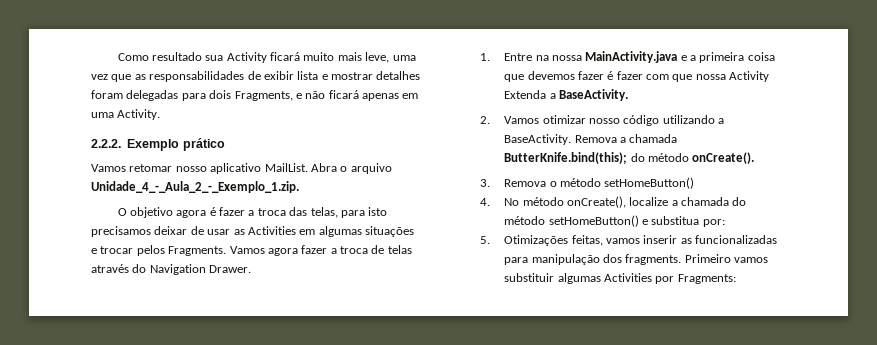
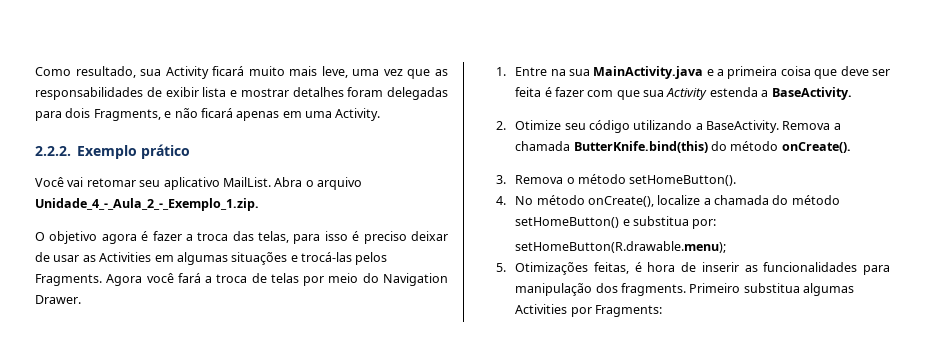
- Como resultado sua Activity ficará muito mais leve, uma vez que as responsabilidades de exibir lista e mostrar detalhes foram delegadas para dois Fragments, e não ficará apenas em uma Activity.
+ Como resultado, sua Activity ficará muito mais leve, uma vez que as responsabilidades de exibir lista e mostrar detalhes foram delegadas para dois Fragments, e não ficará apenas em uma Activity.
- Vamos retomar nosso aplicativo MailList.
+ Você vai retomar seu aplicativo MailList.
- O objetivo agora é fazer a troca das telas, para isto precisamos deixar de usar as Activities em algumas situações e trocar pelos Fragments.
+ O objetivo agora é fazer a troca das telas, para isso é preciso deixar de usar as Activities em algumas situações e trocá-las pelos Fragments.
- Vamos agora fazer a troca de telas através do Navigation Drawer.
+ Agora você fará a troca de telas por meio do Navigation Drawer.
- 1. Entre na nossa MainActivity.java e a primeira coisa que devemos fazer é fazer com que nossa Activity Extenda a BaseActivity.
+ 1. Entre na sua MainActivity.java e a primeira coisa que deve ser feita é fazer com que sua Activity estenda a BaseActivity.
- 2. Vamos otimizar nosso código utilizando a BaseActivity.
+ 2. Otimize seu código utilizando a BaseActivity.
- Remova a chamada ButterKnife.bind(this); do método onCreate().
+ Remova a chamada ButterKnife.bind(this) do método onCreate().
- 3. Remova o método setHomeButton()
+ 3. Remova o método setHomeButton().
+ setHomeButton(R.drawable.menu);
- 5. Otimizações feitas, vamos inserir as funcionalizadas para manipulação dos fragments.
+ 5. Otimizações feitas, é hora de inserir as funcionalidades para manipulação dos fragments.
- Primeiro vamos substituir algumas Activities por Fragments:
+ Primeiro substitua algumas Activities por Fragments:

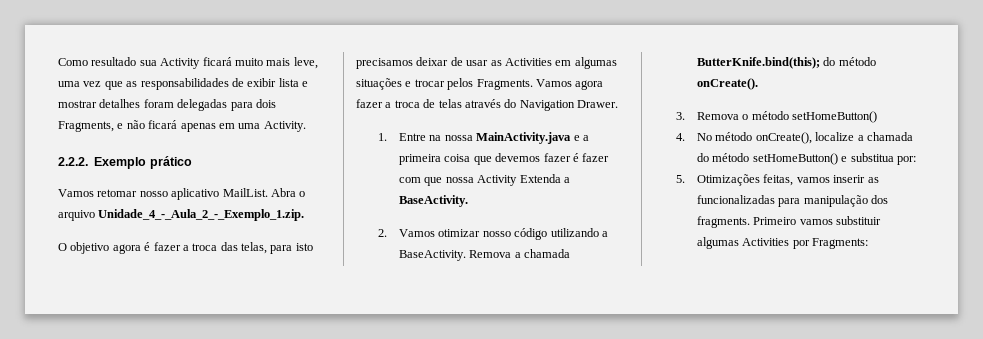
- Como resultado, sua Activity ficará muito mais leve, uma vez que as responsabilidades de exibir lista e mostrar detalhes foram delegadas para dois Fragments, e não ficará apenas em uma Activity.
+ Como resultado sua Activity ficará muito mais leve, uma vez que as responsabilidades de exibir lista e mostrar detalhes foram delegadas para dois Fragments, e não ficará apenas em uma Activity.
- Você vai retomar seu aplicativo MailList.
+ Vamos retomar nosso aplicativo MailList.
- O objetivo agora é fazer a troca das telas, para isso é preciso deixar de usar as Activities em algumas situações e trocá-las pelos Fragments.
+ O objetivo agora é fazer a troca das telas, para isto precisamos deixar de usar as Activities em algumas situações e trocar pelos Fragments.
- Agora você fará a troca de telas por meio do Navigation Drawer.
+ Vamos agora fazer a troca de telas através do Navigation Drawer.
- 1. Entre na sua MainActivity.java e a primeira coisa que deve ser feita é fazer com que sua Activity estenda a BaseActivity.
+ 1. Entre na nossa MainActivity.java e a primeira coisa que devemos fazer é fazer com que nossa Activity Extenda a BaseActivity.
- 2. Otimize seu código utilizando a BaseActivity.
+ 2. Vamos otimizar nosso código utilizando a BaseActivity.
- Remova a chamada ButterKnife.bind(this) do método onCreate().
+ Remova a chamada ButterKnife.bind(this); do método onCreate().
- 3. Remova o método setHomeButton().
+ 3. Remova o método setHomeButton()
- setHomeButton(R.drawable.menu);
- 5. Otimizações feitas, é hora de inserir as funcionalidades para manipulação dos fragments.
+ 5. Otimizações feitas, vamos inserir as funcionalizadas para manipulação dos fragments.
- Primeiro substitua algumas Activities por Fragments:
+ Primeiro vamos substituir algumas Activities por Fragments:

